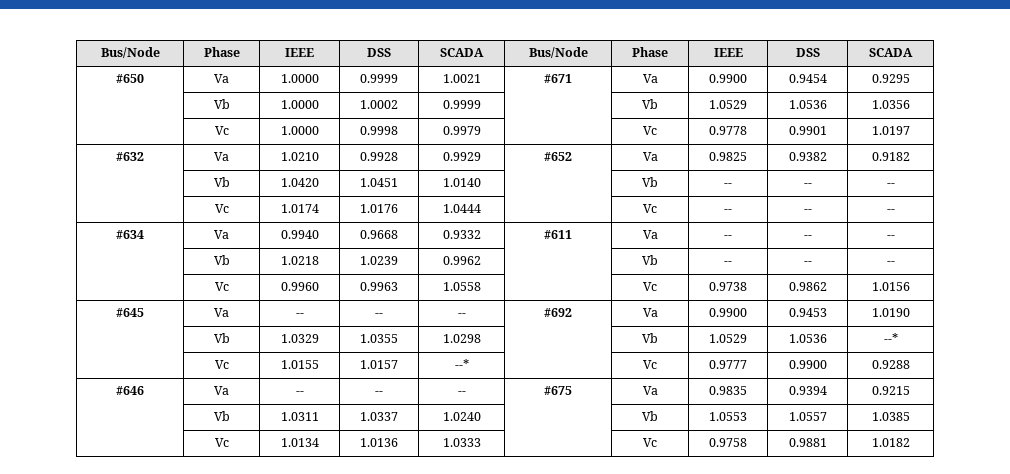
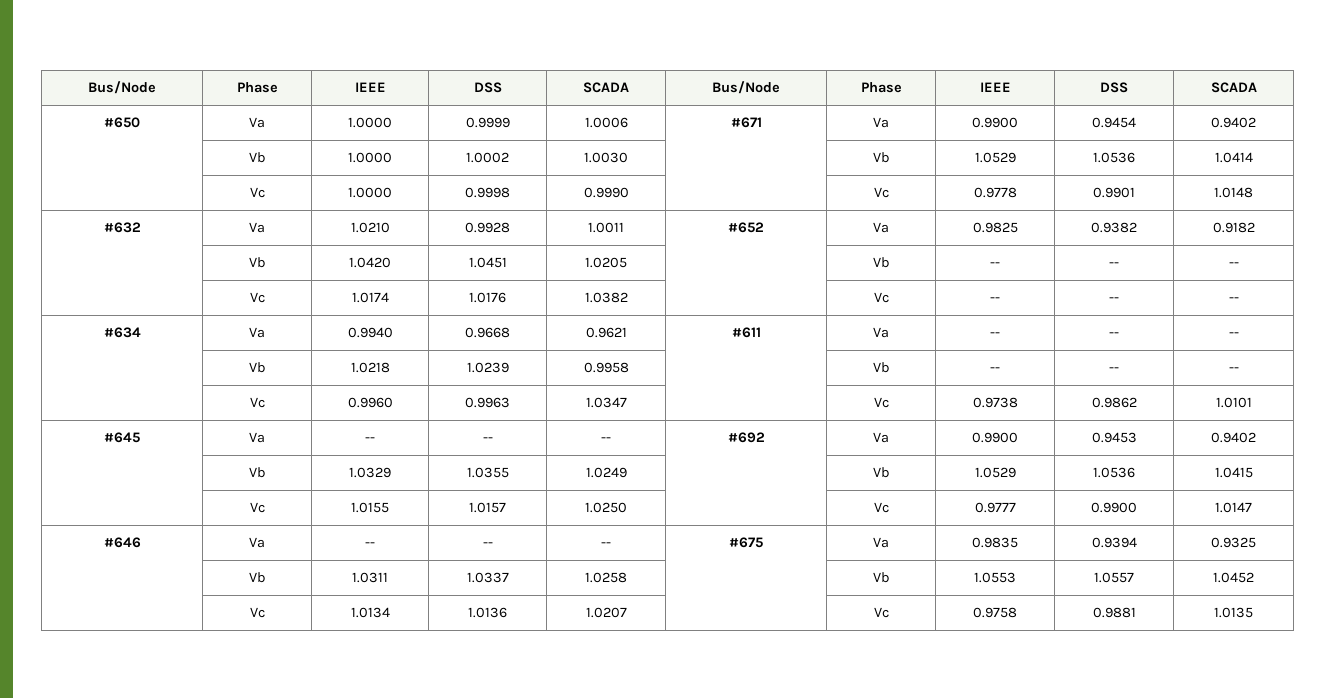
- #650 | Va | 1.0000 | 0.9999 | 1.0021 | #671 | Va | 0.9900 | 0.9454 | 0.9295
+ #650 | Va | 1.0000 | 0.9999 | 1.0006 | #671 | Va | 0.9900 | 0.9454 | 0.9402
- | Vb | 1.0000 | 1.0002 | 0.9999 | | Vb | 1.0529 | 1.0536 | 1.0356
+ | Vb | 1.0000 | 1.0002 | 1.0030 | | Vb | 1.0529 | 1.0536 | 1.0414
- | Vc | 1.0000 | 0.9998 | 0.9979 | | Vc | 0.9778 | 0.9901 | 1.0197
+ | Vc | 1.0000 | 0.9998 | 0.9990 | | Vc | 0.9778 | 0.9901 | 1.0148
- #632 | Va | 1.0210 | 0.9928 | 0.9929 | #652 | Va | 0.9825 | 0.9382 | 0.9182
+ #632 | Va | 1.0210 | 0.9928 | 1.0011 | #652 | Va | 0.9825 | 0.9382 | 0.9182
- | Vb | 1.0420 | 1.0451 | 1.0140 | | Vb | -- | -- | --
+ | Vb | 1.0420 | 1.0451 | 1.0205 | | Vb | -- | -- | --
- | Vc | 1.0174 | 1.0176 | 1.0444 | | Vc | -- | -- | --
+ | Vc | 1.0174 | 1.0176 | 1.0382 | | Vc | -- | -- | --
- #634 | Va | 0.9940 | 0.9668 | 0.9332 | #611 | Va | -- | -- | --
+ #634 | Va | 0.9940 | 0.9668 | 0.9621 | #611 | Va | -- | -- | --
- | Vb | 1.0218 | 1.0239 | 0.9962 | | Vb | -- | -- | --
+ | Vb | 1.0218 | 1.0239 | 0.9958 | | Vb | -- | -- | --
- | Vc | 0.9960 | 0.9963 | 1.0558 | | Vc | 0.9738 | 0.9862 | 1.0156
+ | Vc | 0.9960 | 0.9963 | 1.0347 | | Vc | 0.9738 | 0.9862 | 1.0101
- #645 | Va | -- | -- | -- | #692 | Va | 0.9900 | 0.9453 | 1.0190
+ #645 | Va | -- | -- | -- | #692 | Va | 0.9900 | 0.9453 | 0.9402
- | Vb | 1.0329 | 1.0355 | 1.0298 | | Vb | 1.0529 | 1.0536 | --*
+ | Vb | 1.0329 | 1.0355 | 1.0249 | | Vb | 1.0529 | 1.0536 | 1.0415
- | Vc | 1.0155 | 1.0157 | --* | | Vc | 0.9777 | 0.9900 | 0.9288
+ | Vc | 1.0155 | 1.0157 | 1.0250 | | Vc | 0.9777 | 0.9900 | 1.0147
- #646 | Va | -- | -- | -- | #675 | Va | 0.9835 | 0.9394 | 0.9215
+ #646 | Va | -- | -- | -- | #675 | Va | 0.9835 | 0.9394 | 0.9325
- | Vb | 1.0311 | 1.0337 | 1.0240 | | Vb | 1.0553 | 1.0557 | 1.0385
+ | Vb | 1.0311 | 1.0337 | 1.0258 | | Vb | 1.0553 | 1.0557 | 1.0452
- | Vc | 1.0134 | 1.0136 | 1.0333 | | Vc | 0.9758 | 0.9881 | 1.0182
+ | Vc | 1.0134 | 1.0136 | 1.0207 | | Vc | 0.9758 | 0.9881 | 1.0135

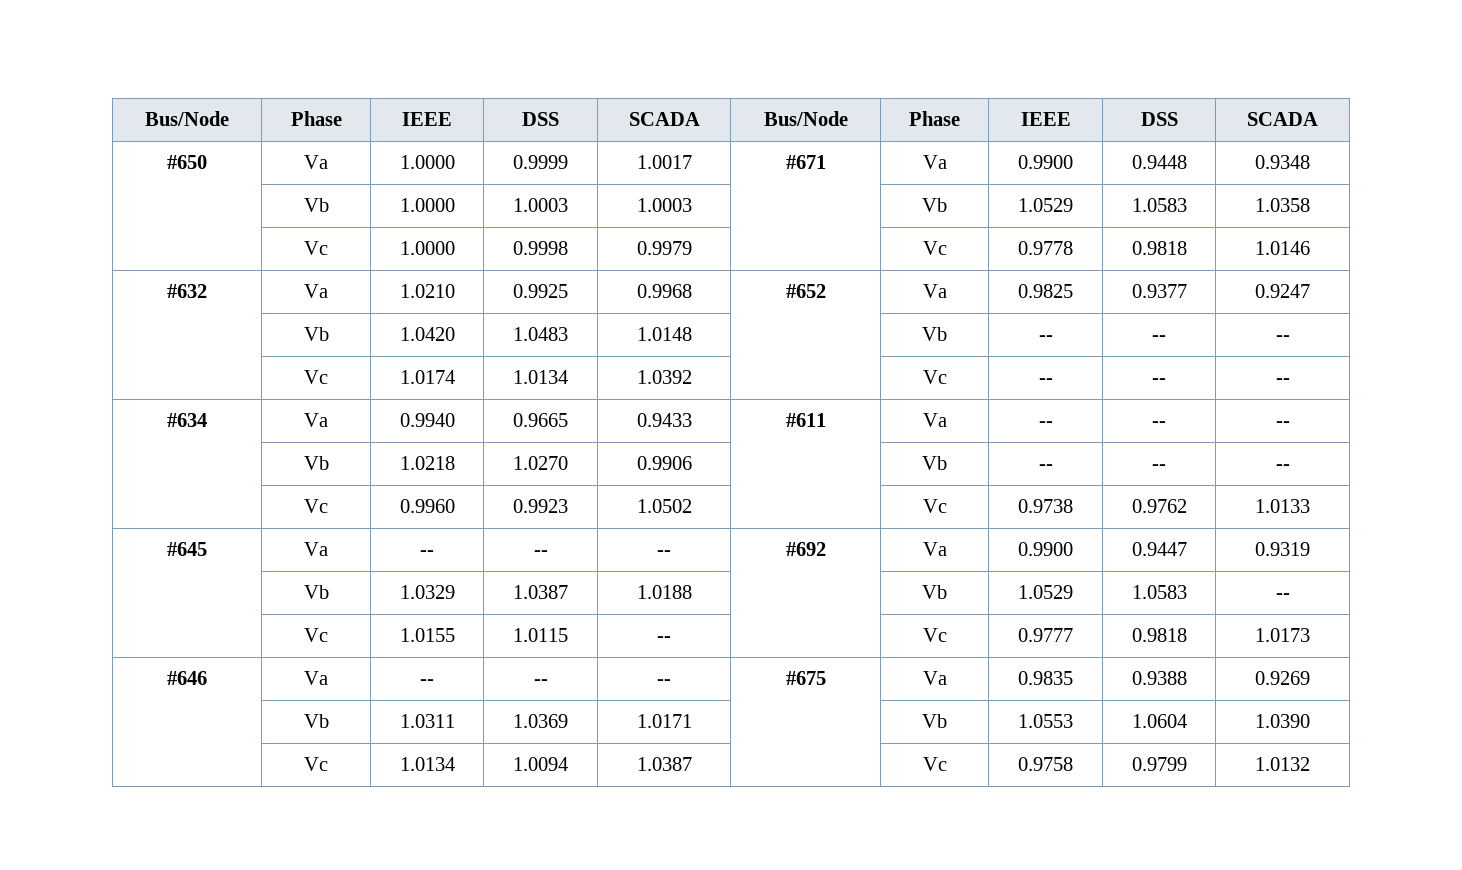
- #650 | Va | 1.0000 | 0.9999 | 1.0006 | #671 | Va | 0.9900 | 0.9454 | 0.9402
+ #650 | Va | 1.0000 | 0.9999 | 1.0017 | #671 | Va | 0.9900 | 0.9448 | 0.9348
- | Vb | 1.0000 | 1.0002 | 1.0030 | | Vb | 1.0529 | 1.0536 | 1.0414
+ | Vb | 1.0000 | 1.0003 | 1.0003 | | Vb | 1.0529 | 1.0583 | 1.0358
- | Vc | 1.0000 | 0.9998 | 0.9990 | | Vc | 0.9778 | 0.9901 | 1.0148
+ | Vc | 1.0000 | 0.9998 | 0.9979 | | Vc | 0.9778 | 0.9818 | 1.0146
- #632 | Va | 1.0210 | 0.9928 | 1.0011 | #652 | Va | 0.9825 | 0.9382 | 0.9182
+ #632 | Va | 1.0210 | 0.9925 | 0.9968 | #652 | Va | 0.9825 | 0.9377 | 0.9247
- | Vb | 1.0420 | 1.0451 | 1.0205 | | Vb | -- | -- | --
+ | Vb | 1.0420 | 1.0483 | 1.0148 | | Vb | -- | -- | --
- | Vc | 1.0174 | 1.0176 | 1.0382 | | Vc | -- | -- | --
+ | Vc | 1.0174 | 1.0134 | 1.0392 | | Vc | -- | -- | --
- #634 | Va | 0.9940 | 0.9668 | 0.9621 | #611 | Va | -- | -- | --
+ #634 | Va | 0.9940 | 0.9665 | 0.9433 | #611 | Va | -- | -- | --
- | Vb | 1.0218 | 1.0239 | 0.9958 | | Vb | -- | -- | --
+ | Vb | 1.0218 | 1.0270 | 0.9906 | | Vb | -- | -- | --
- | Vc | 0.9960 | 0.9963 | 1.0347 | | Vc | 0.9738 | 0.9862 | 1.0101
+ | Vc | 0.9960 | 0.9923 | 1.0502 | | Vc | 0.9738 | 0.9762 | 1.0133
- #645 | Va | -- | -- | -- | #692 | Va | 0.9900 | 0.9453 | 0.9402
+ #645 | Va | -- | -- | -- | #692 | Va | 0.9900 | 0.9447 | 0.9319
- | Vb | 1.0329 | 1.0355 | 1.0249 | | Vb | 1.0529 | 1.0536 | 1.0415
+ | Vb | 1.0329 | 1.0387 | 1.0188 | | Vb | 1.0529 | 1.0583 | --
- | Vc | 1.0155 | 1.0157 | 1.0250 | | Vc | 0.9777 | 0.9900 | 1.0147
+ | Vc | 1.0155 | 1.0115 | -- | | Vc | 0.9777 | 0.9818 | 1.0173
- #646 | Va | -- | -- | -- | #675 | Va | 0.9835 | 0.9394 | 0.9325
+ #646 | Va | -- | -- | -- | #675 | Va | 0.9835 | 0.9388 | 0.9269
- | Vb | 1.0311 | 1.0337 | 1.0258 | | Vb | 1.0553 | 1.0557 | 1.0452
+ | Vb | 1.0311 | 1.0369 | 1.0171 | | Vb | 1.0553 | 1.0604 | 1.0390
- | Vc | 1.0134 | 1.0136 | 1.0207 | | Vc | 0.9758 | 0.9881 | 1.0135
+ | Vc | 1.0134 | 1.0094 | 1.0387 | | Vc | 0.9758 | 0.9799 | 1.0132

